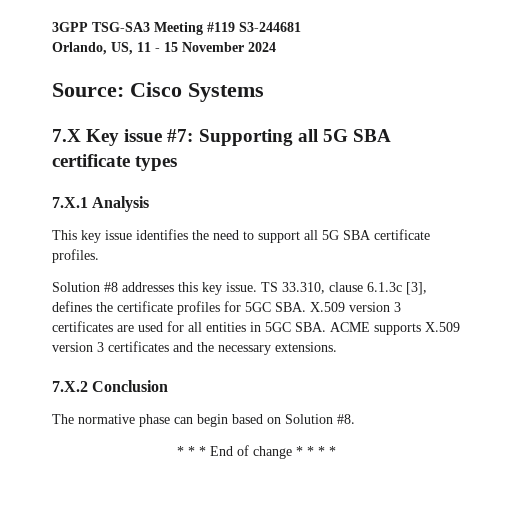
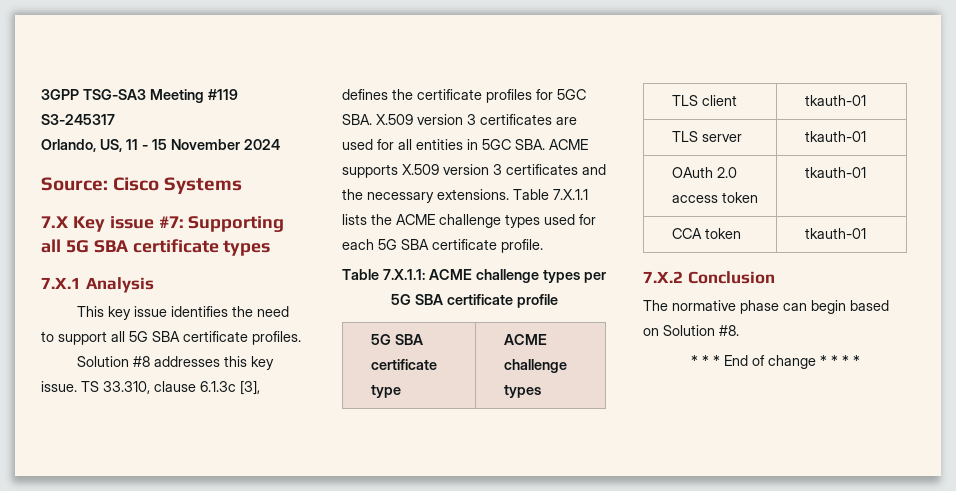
- 3GPP TSG-SA3 Meeting #119 S3-244681
+ 3GPP TSG-SA3 Meeting #119 S3-245317
+ Table 7.X.1.1 lists the ACME challenge types used for each 5G SBA certificate profile.
+ Table 7.X.1.1: ACME challenge types per 5G SBA certificate profile
+ 5G SBA certificate type | ACME challenge types
+ TLS client | tkauth-01
+ TLS server | tkauth-01
+ OAuth 2.0 access token | tkauth-01
+ CCA token | tkauth-01

